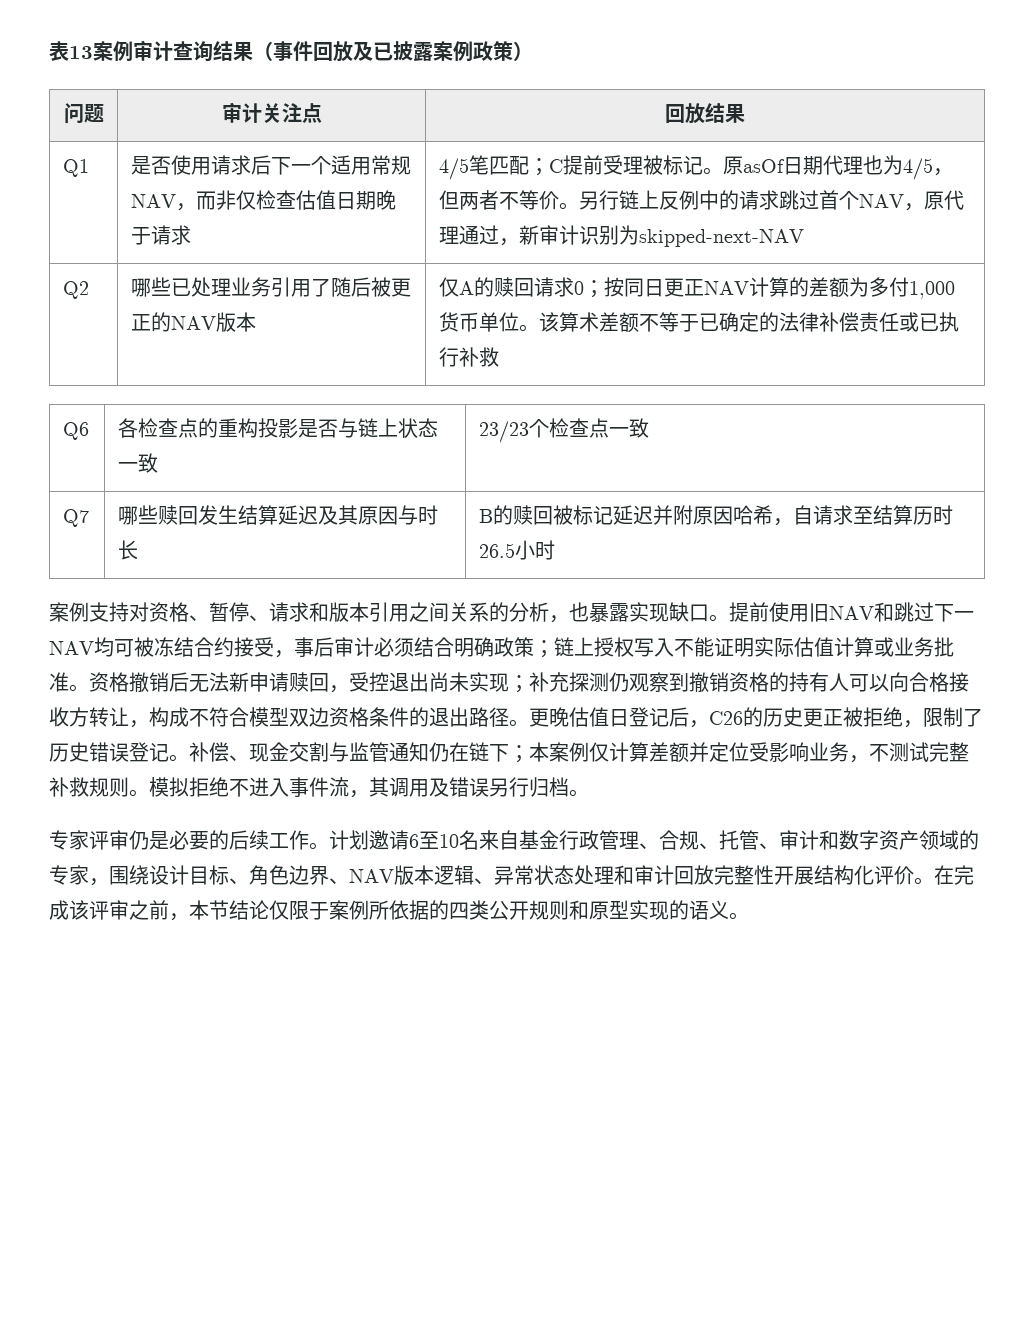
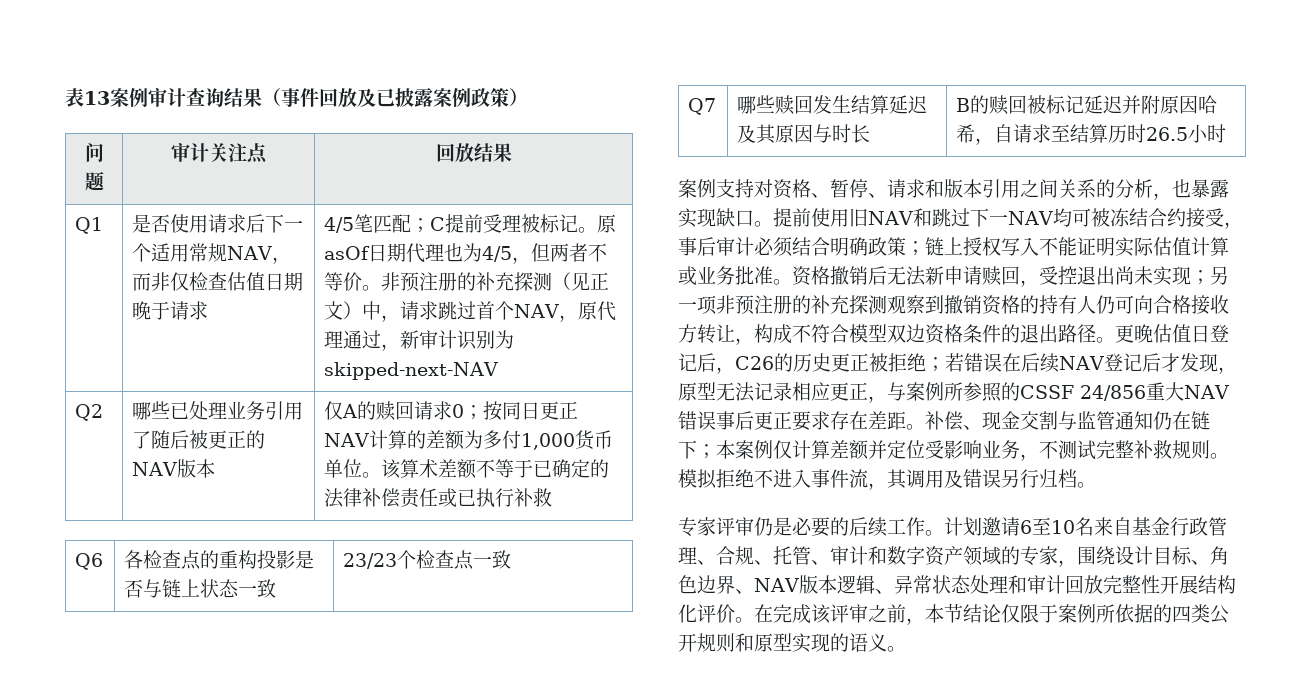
- 另行链上反例中的请求跳过首个NAV，原代理通过，新审计识别为skipped-next-NAV
+ 非预注册的补充探测（见正文）中，请求跳过首个NAV，原代理通过，新审计识别为skipped-next-NAV
- 资格撤销后无法新申请赎回，受控退出尚未实现；补充探测仍观察到撤销资格的持有人可以向合格接收方转让，构成不符合模型双边资格条件的退出路径。
+ 资格撤销后无法新申请赎回，受控退出尚未实现；另一项非预注册的补充探测观察到撤销资格的持有人仍可向合格接收方转让，构成不符合模型双边资格条件的退出路径。
- 更晚估值日登记后，C26的历史更正被拒绝，限制了历史错误登记。
+ 更晚估值日登记后，C26的历史更正被拒绝；若错误在后续NAV登记后才发现，原型无法记录相应更正，与案例所参照的CSSF 24/856重大NAV错误事后更正要求存在差距。

